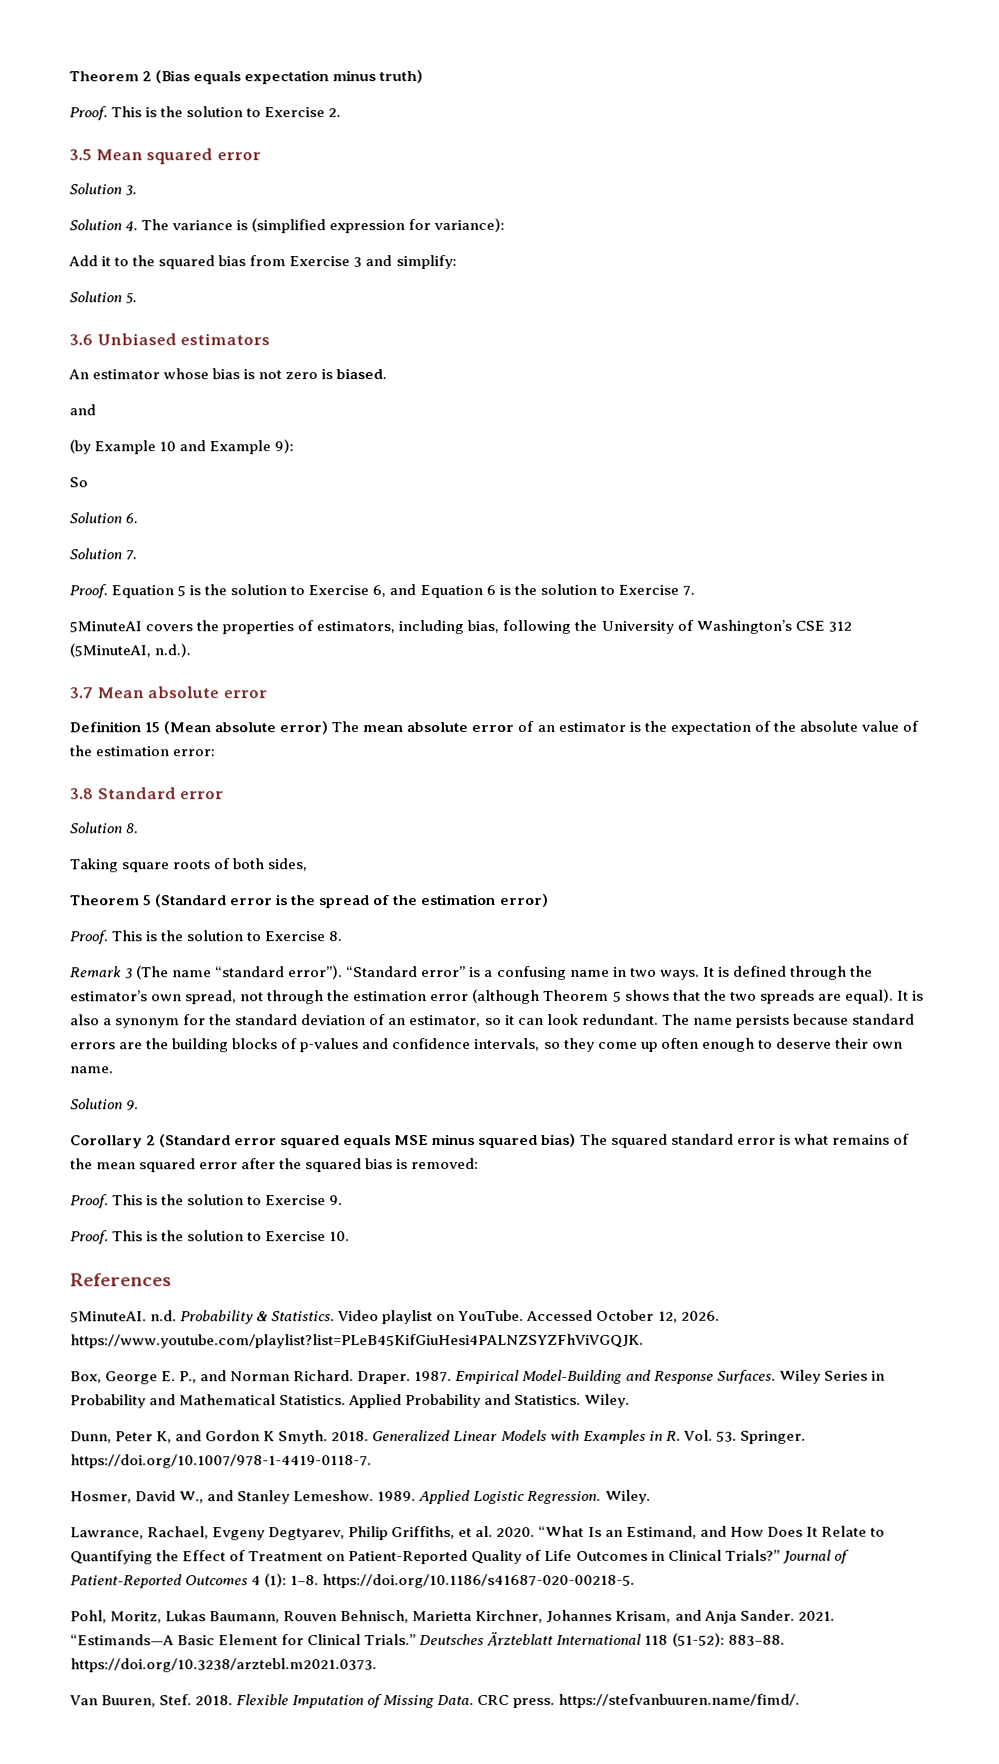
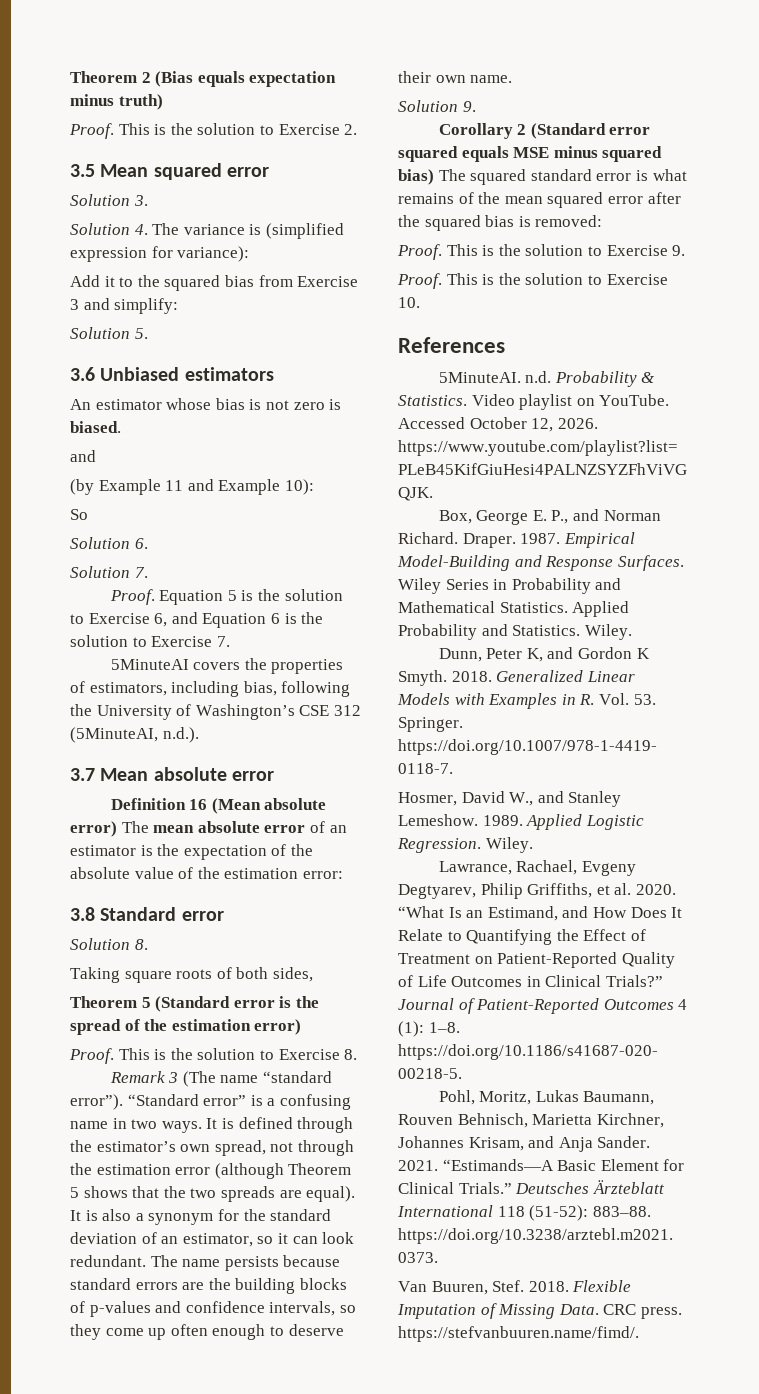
- (by Example 10 and Example 9):
+ (by Example 11 and Example 10):
- Definition 15 (Mean absolute error) The mean absolute error of an estimator is the expectation of the absolute value of the estimation error:
+ Definition 16 (Mean absolute error) The mean absolute error of an estimator is the expectation of the absolute value of the estimation error:

